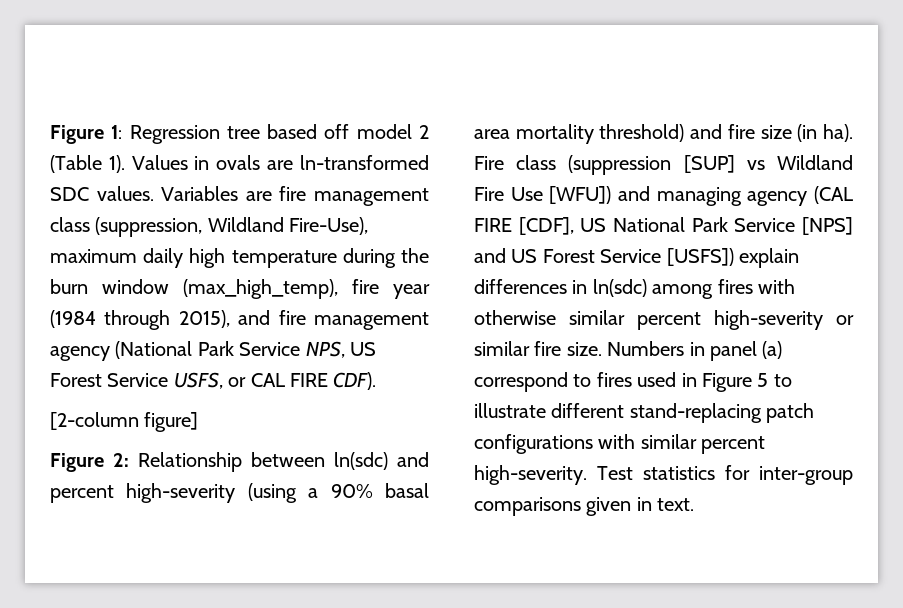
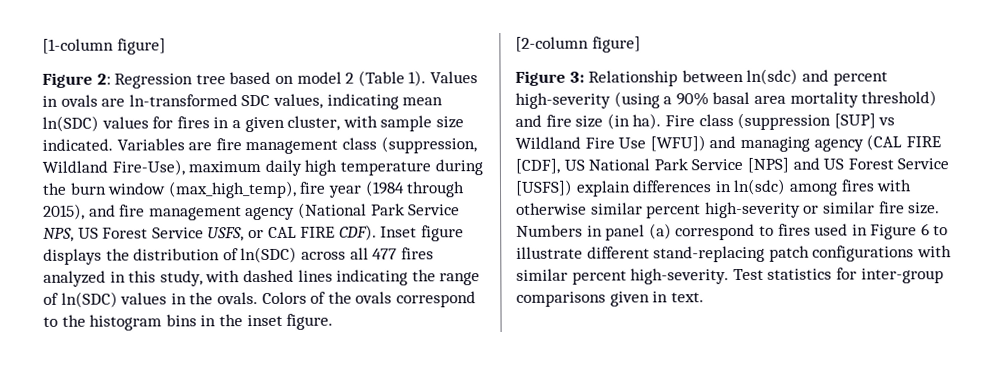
- Figure 1: Regression tree based off model 2 (Table 1).
+ [1-column figure]
+ Figure 2: Regression tree based on model 2 (Table 1).
- Values in ovals are ln-transformed SDC values.
+ Values in ovals are ln-transformed SDC values, indicating mean ln(SDC) values for fires in a given cluster, with sample size indicated.
+ Inset figure displays the distribution of ln(SDC) across all 477 fires analyzed in this study, with dashed lines indicating the range of ln(SDC) values in the ovals. Colors of the ovals correspond to the histogram bins in the inset figure.
- Figure 2: Relationship between ln(sdc) and percent high-severity (using a 90% basal area mortality threshold) and fire size (in ha).
+ Figure 3: Relationship between ln(sdc) and percent high-severity (using a 90% basal area mortality threshold) and fire size (in ha).
- Numbers in panel (a) correspond to fires used in Figure 5 to illustrate different stand-replacing patch configurations with similar percent high-severity.
+ Numbers in panel (a) correspond to fires used in Figure 6 to illustrate different stand-replacing patch configurations with similar percent high-severity.

